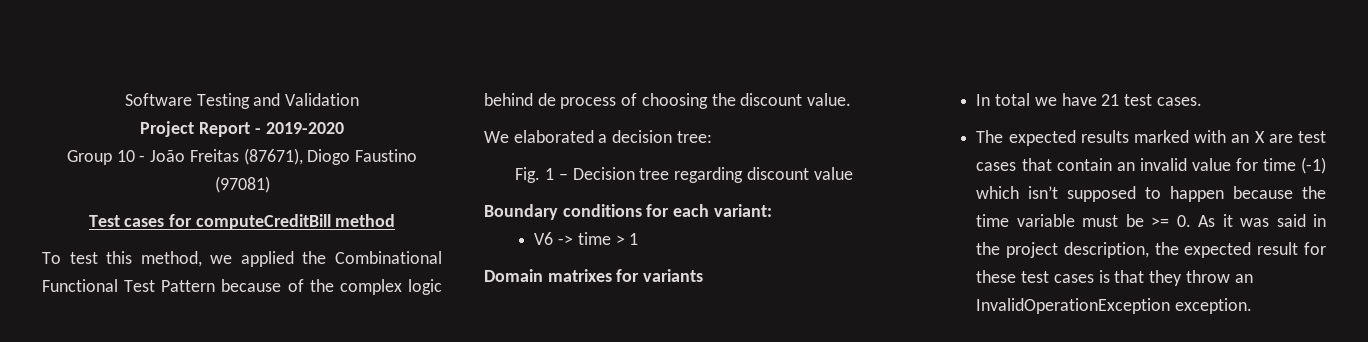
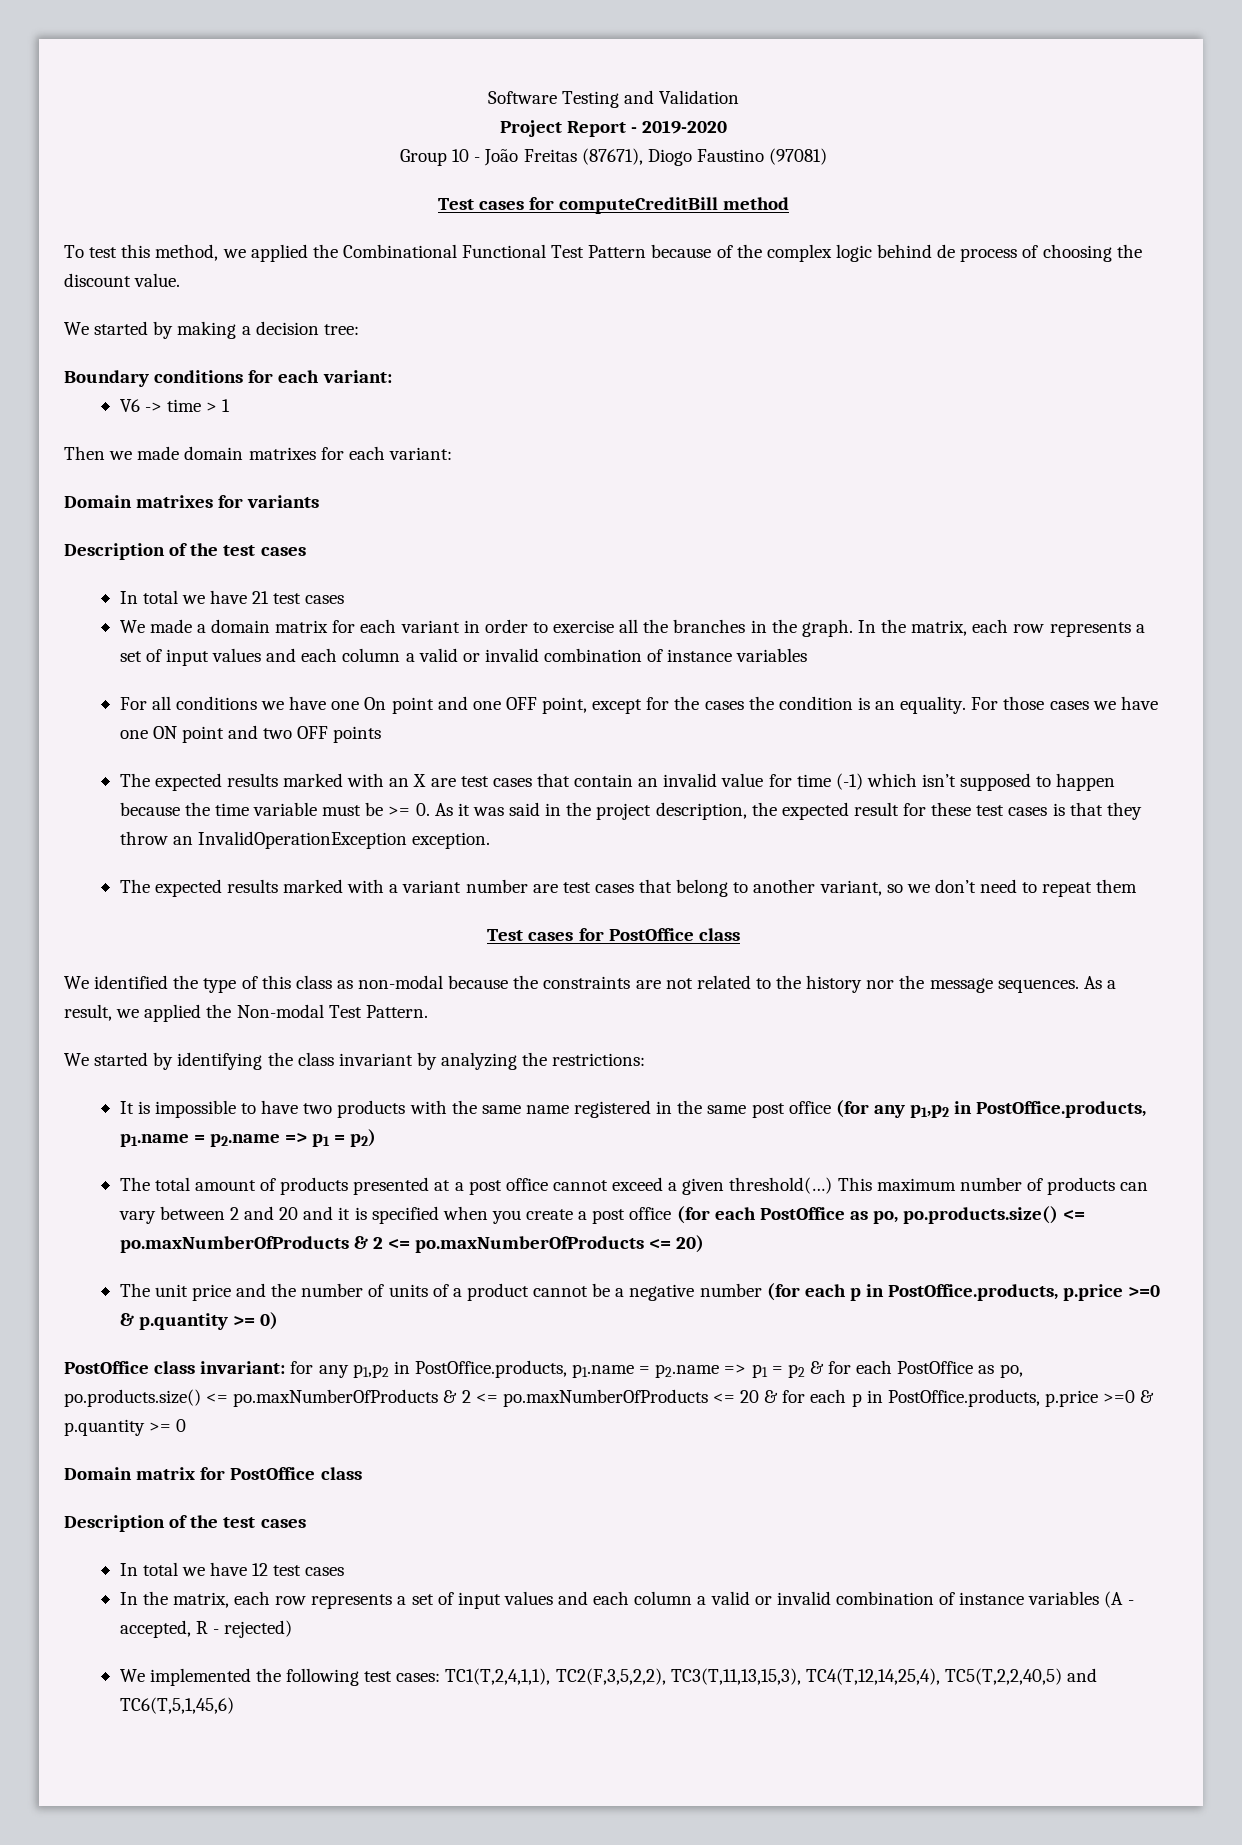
- We elaborated a decision tree:
+ We started by making a decision tree:
- Fig. 1 – Decision tree regarding discount value
+ Then we made domain matrixes for each variant:
  Domain matrixes for variants
+ Description of the test cases
- In total we have 21 test cases.
+ In total we have 21 test cases
+ We made a domain matrix for each variant in order to exercise all the branches in the graph. In the matrix, each row represents a set of input values and each column a valid or invalid combination of instance variables
+ For all conditions we have one On point and one OFF point, except for the cases the condition is an equality. For those cases we have one ON point and two OFF points
+ The expected results marked with a variant number are test cases that belong to another variant, so we don’t need to repeat them
+ Test cases for PostOffice class
+ We identified the type of this class as non-modal because the constraints are not related to the history nor the message sequences. As a result, we applied the Non-modal Test Pattern.
+ We started by identifying the class invariant by analyzing the restrictions:
+ It is impossible to have two products with the same name registered in the same post office (for any p1,p2 in PostOffice.products, p1.name = p2.name => p1 = p2)
+ The total amount of products presented at a post office cannot exceed a given threshold(…) This maximum number of products can vary between 2 and 20 and it is specified when you create a post office (for each PostOffice as po, po.products.size() <= po.maxNumberOfProducts & 2 <= po.maxNumberOfProducts <= 20)
+ The unit price and the number of units of a product cannot be a negative number (for each p in PostOffice.products, p.price >=0 & p.quantity >= 0)
+ PostOffice class invariant: for any p1,p2 in PostOffice.products, p1.name = p2.name => p1 = p2 & for each PostOffice as po, po.products.size() <= po.maxNumberOfProducts & 2 <= po.maxNumberOfProducts <= 20 & for each p in PostOffice.products, p.price >=0 & p.quantity >= 0
+ Domain matrix for PostOffice class
+ Description of the test cases
+ In total we have 12 test cases
+ In the matrix, each row represents a set of input values and each column a valid or invalid combination of instance variables (A - accepted, R - rejected)
+ We implemented the following test cases: TC1(T,2,4,1,1), TC2(F,3,5,2,2), TC3(T,11,13,15,3), TC4(T,12,14,25,4), TC5(T,2,2,40,5) and TC6(T,5,1,45,6)

